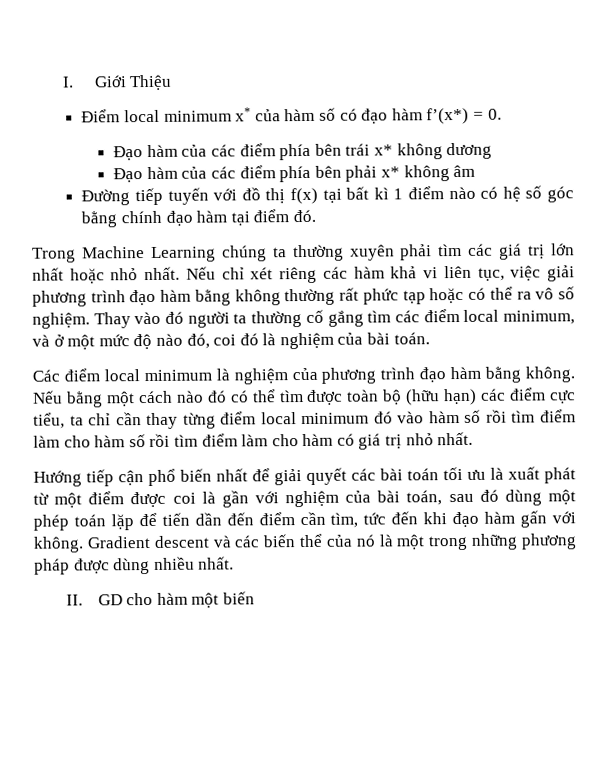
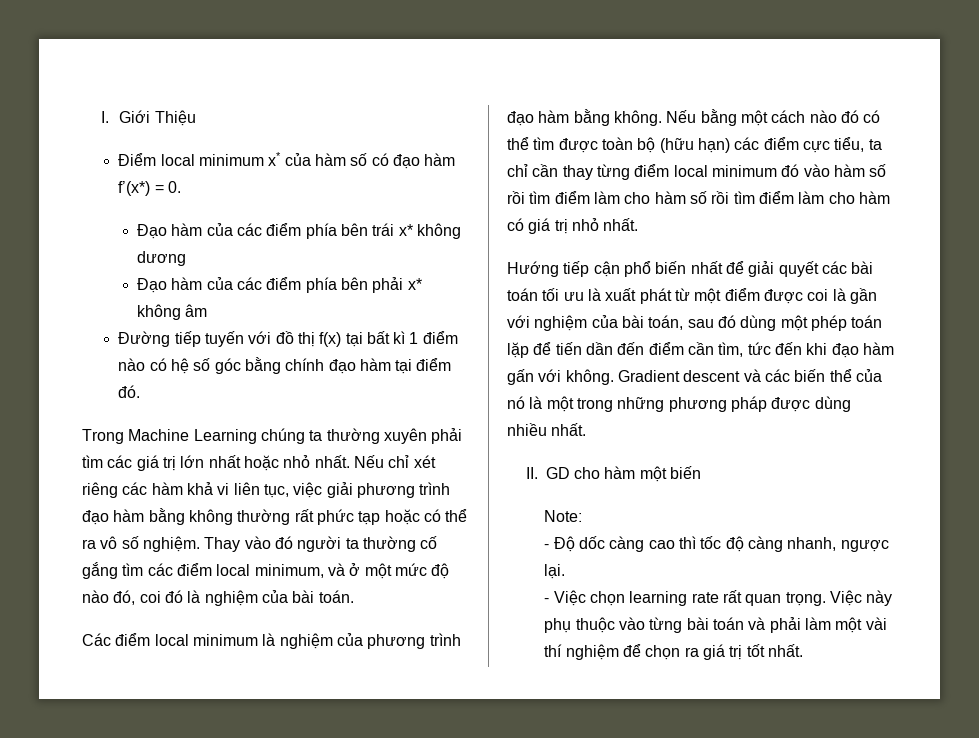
+ Note:
+ - Độ dốc càng cao thì tốc độ càng nhanh, ngược lại.
+ - Việc chọn learning rate rất quan trọng. Việc này phụ thuộc vào từng bài toán và phải làm một vài thí nghiệm để chọn ra giá trị tốt nhất.

